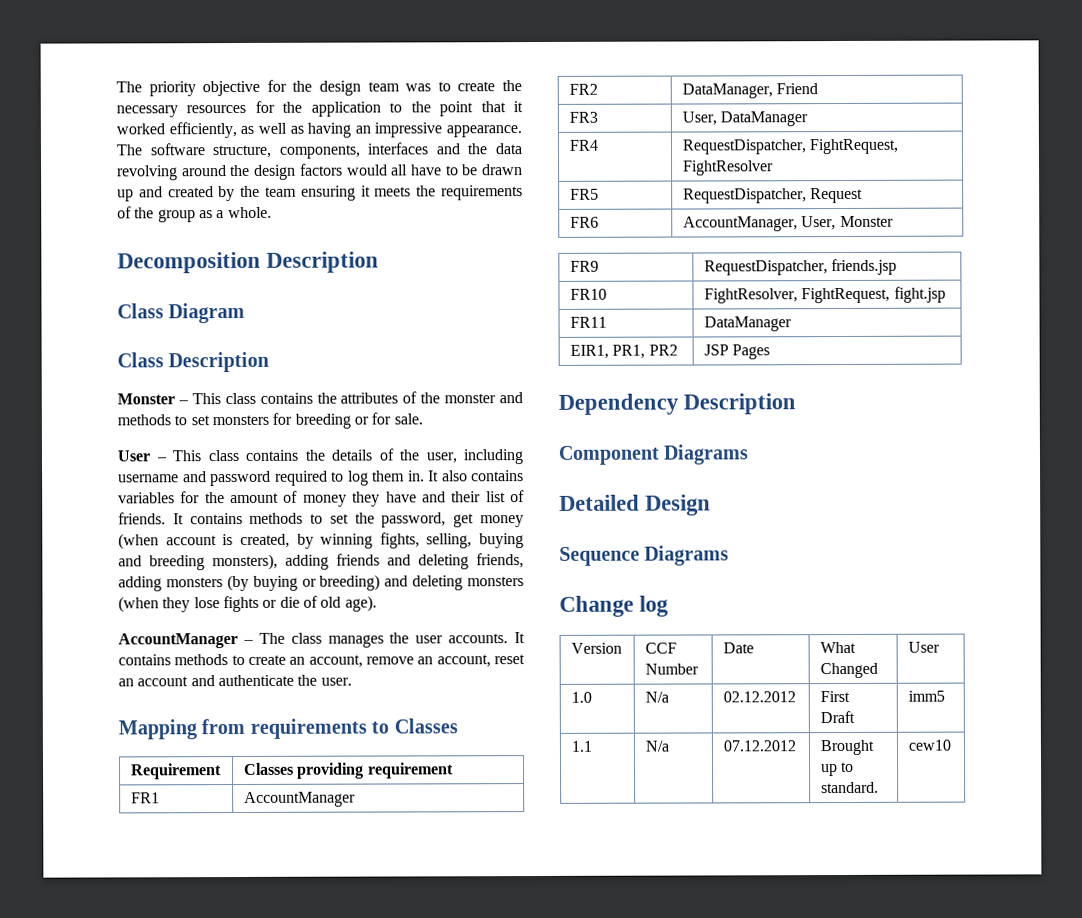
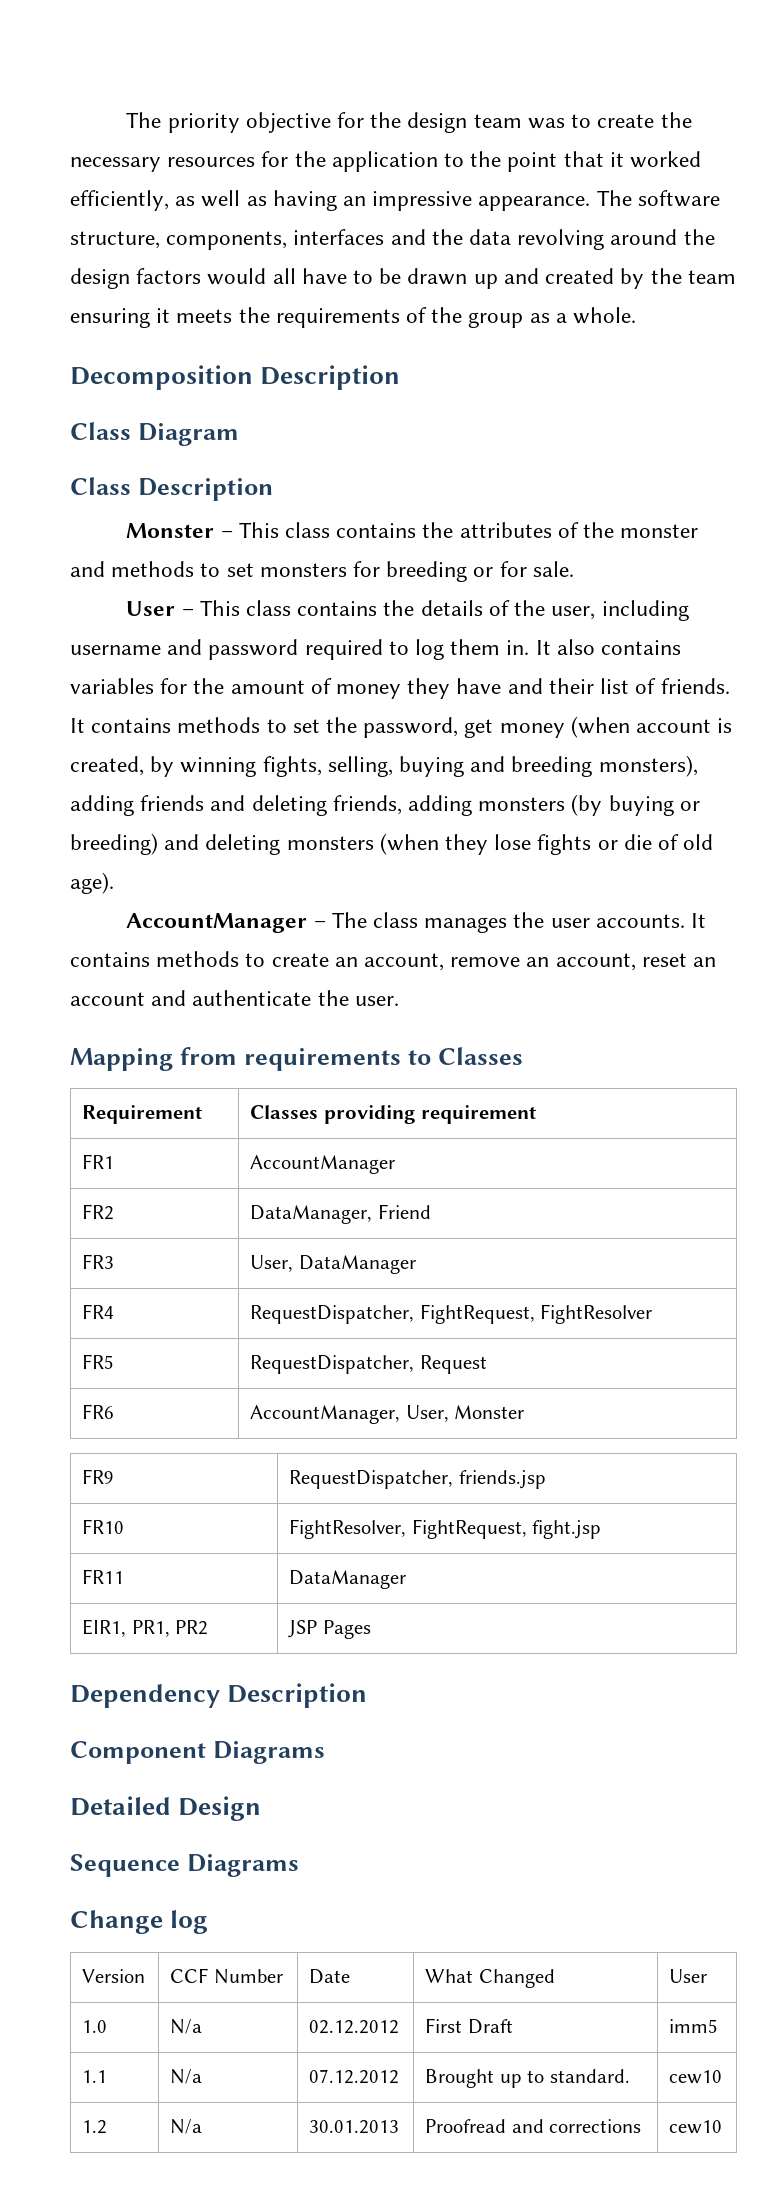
+ 1.2 | N/a | 30.01.2013 | Proofread and corrections | cew10

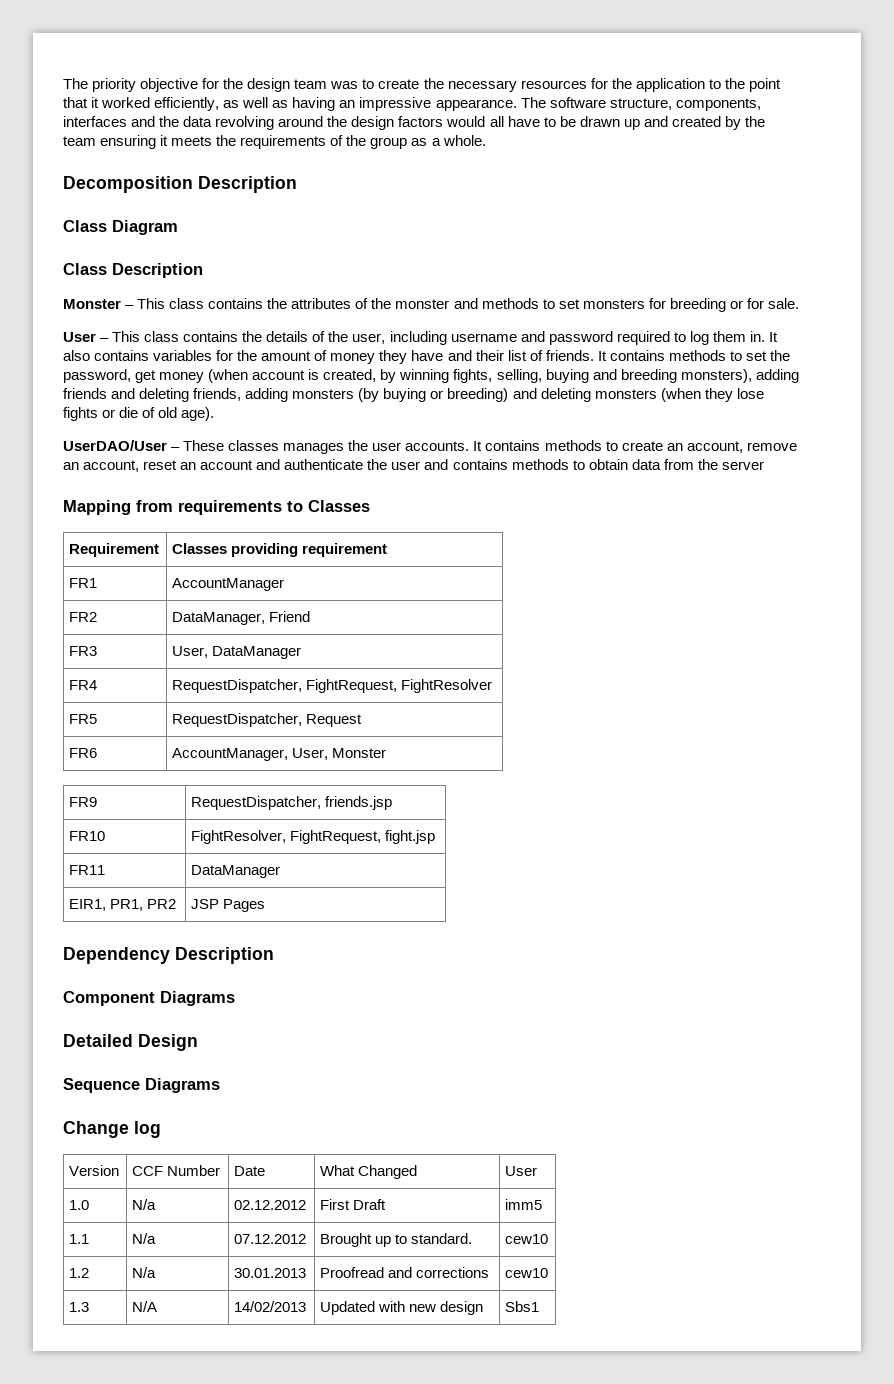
- AccountManager – The class manages the user accounts.
+ UserDAO/User – These classes manages the user accounts.
- It contains methods to create an account, remove an account, reset an account and authenticate the user.
+ It contains methods to create an account, remove an account, reset an account and authenticate the user and contains methods to obtain data from the server
+ 1.3 | N/A | 14/02/2013 | Updated with new design | Sbs1

